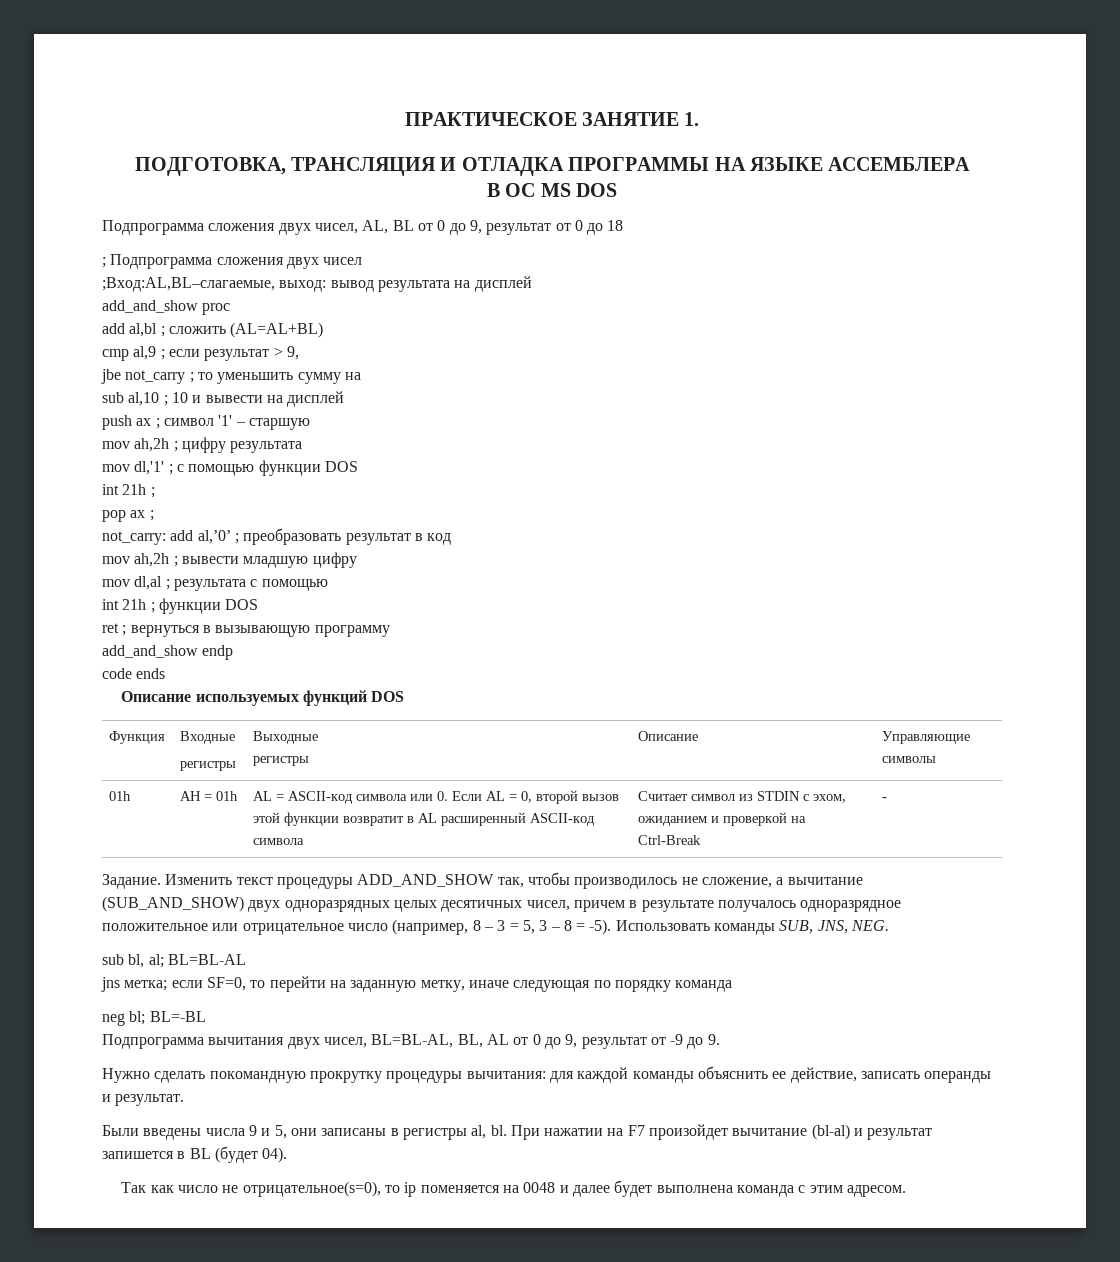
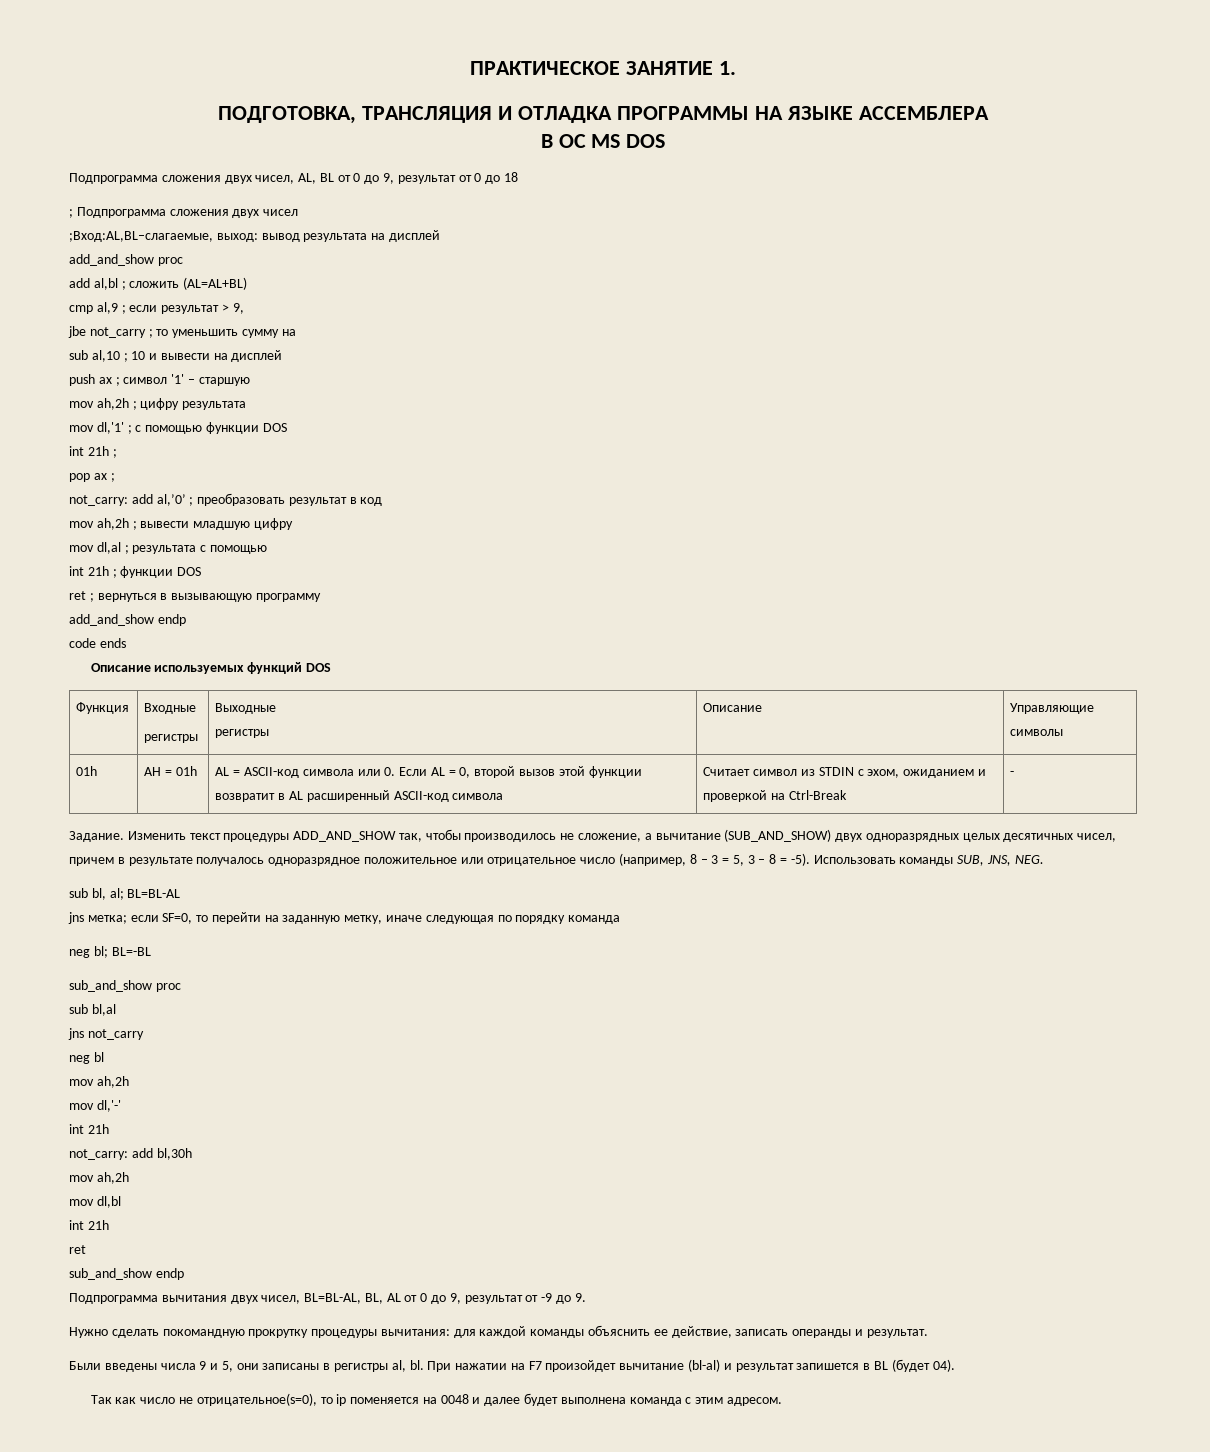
+ sub_and_show proc
+ sub bl,al
+ jns not_carry
+ neg bl
+ mov ah,2h
+ mov dl,'-'
+ int 21h
+ not_carry: add bl,30h
+ mov ah,2h
+ mov dl,bl
+ int 21h
+ ret
+ sub_and_show endp

